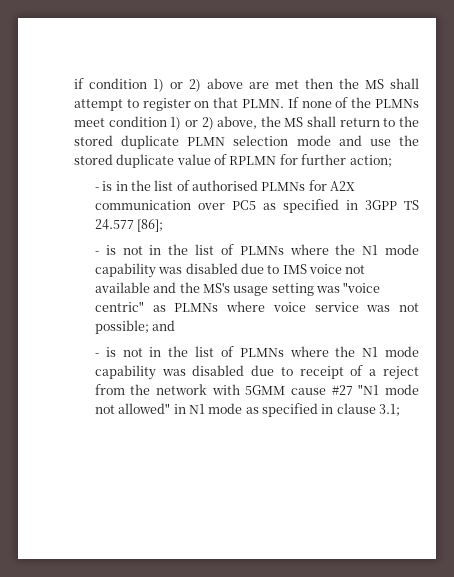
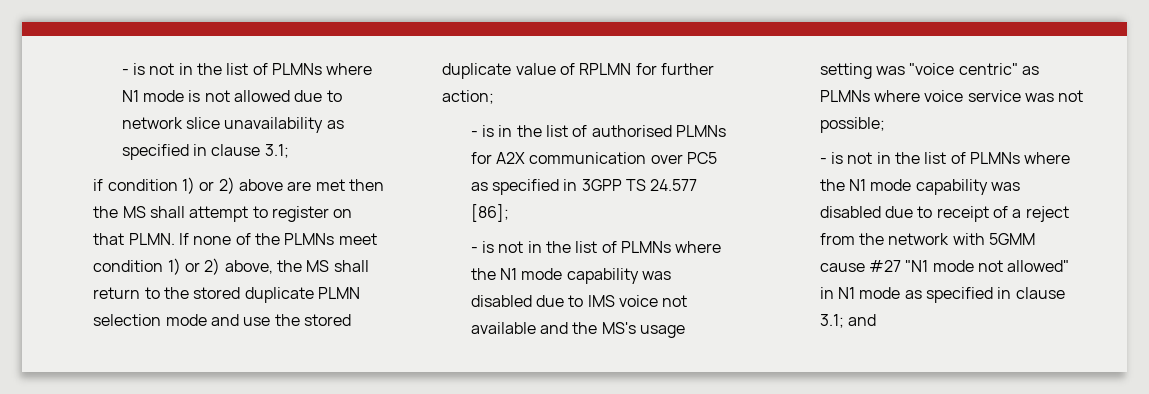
+ - is not in the list of PLMNs where N1 mode is not allowed due to network slice unavailability as specified in clause 3.1;
- - is not in the list of PLMNs where the N1 mode capability was disabled due to IMS voice not available and the MS's usage setting was "voice centric" as PLMNs where voice service was not possible; and
+ - is not in the list of PLMNs where the N1 mode capability was disabled due to IMS voice not available and the MS's usage setting was "voice centric" as PLMNs where voice service was not possible;
- - is not in the list of PLMNs where the N1 mode capability was disabled due to receipt of a reject from the network with 5GMM cause #27 "N1 mode not allowed" in N1 mode as specified in clause 3.1;
+ - is not in the list of PLMNs where the N1 mode capability was disabled due to receipt of a reject from the network with 5GMM cause #27 "N1 mode not allowed" in N1 mode as specified in clause 3.1; and

